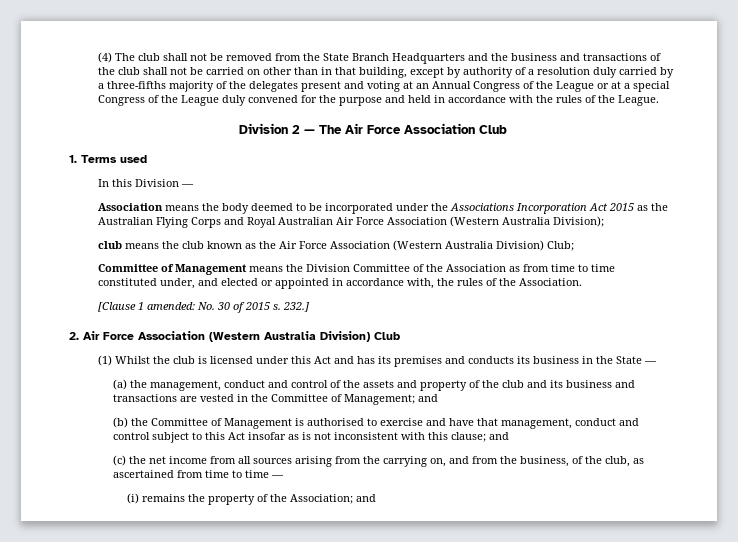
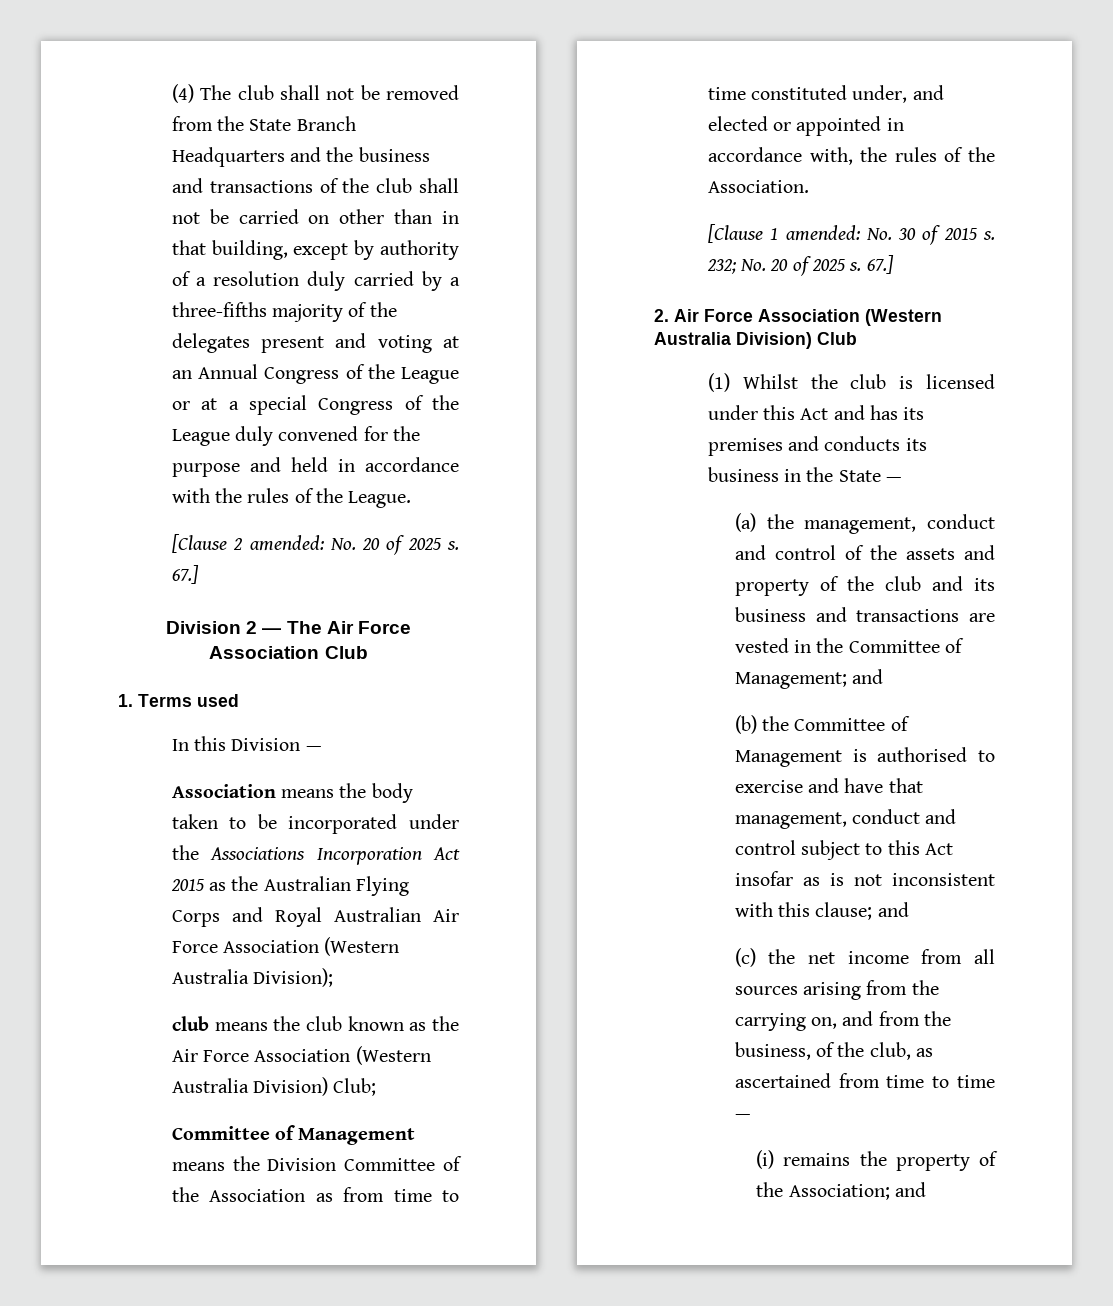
+ [Clause 2 amended: No. 20 of 2025 s. 67.]
- Association means the body deemed to be incorporated under the Associations Incorporation Act 2015 as the Australian Flying Corps and Royal Australian Air Force Association (Western Australia Division);
+ Association means the body taken to be incorporated under the Associations Incorporation Act 2015 as the Australian Flying Corps and Royal Australian Air Force Association (Western Australia Division);
- 232.]
+ 232; No. 20 of 2025 s. 67.]

